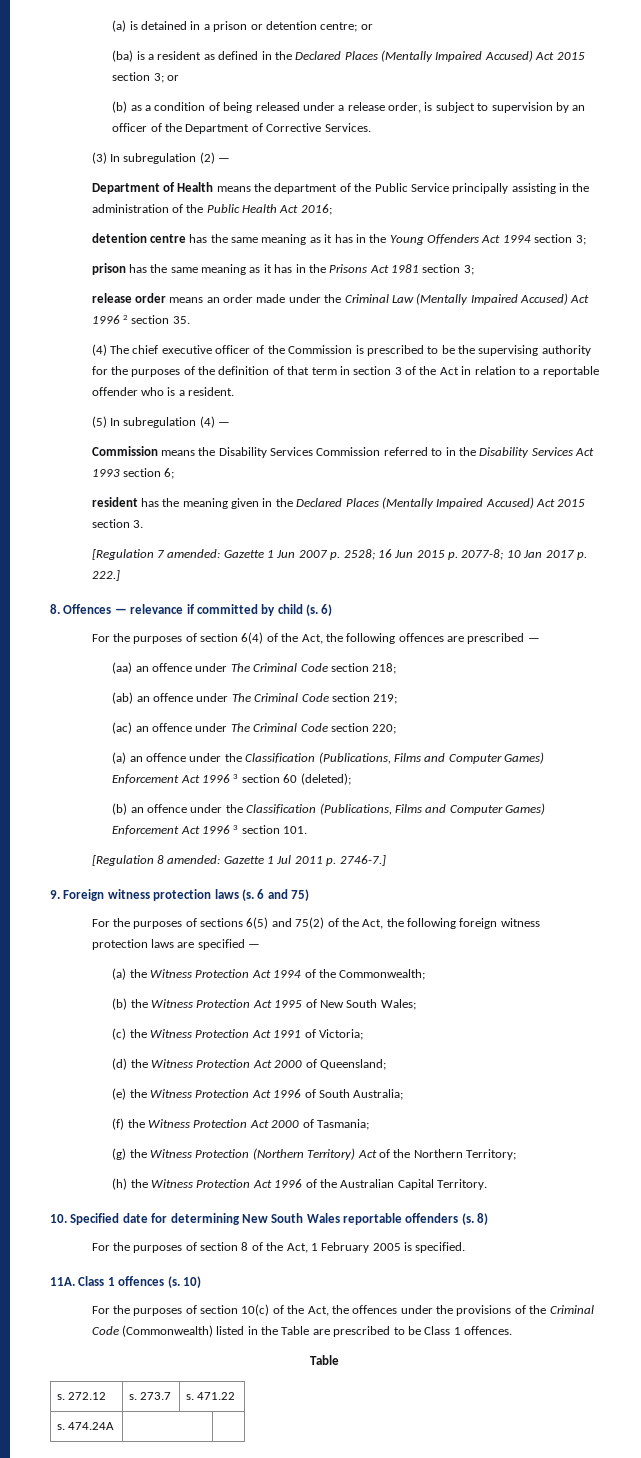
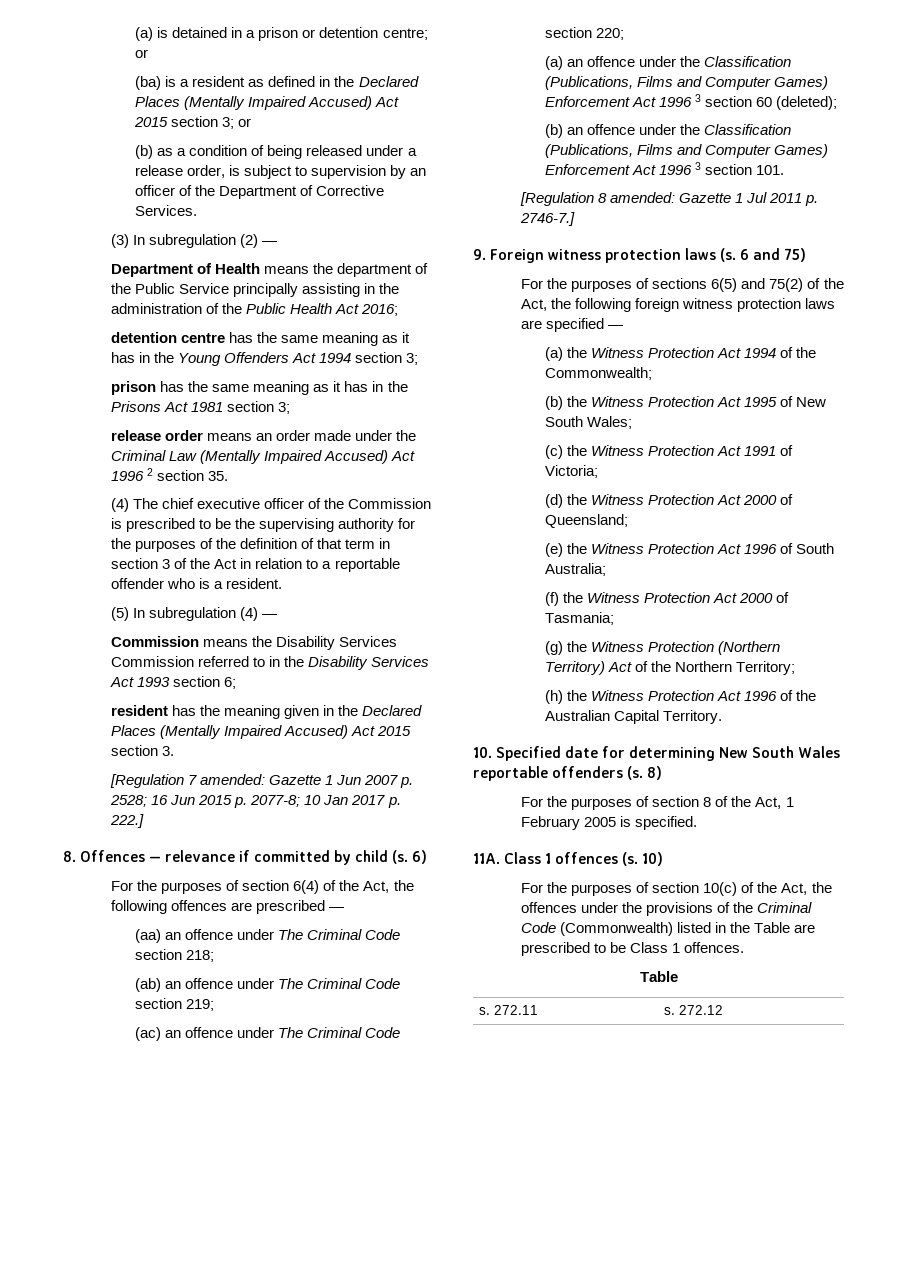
- s. 272.12 | s. 273.7 | s. 471.22
- s. 474.24A | |
+ s. 272.11 | s. 272.12

